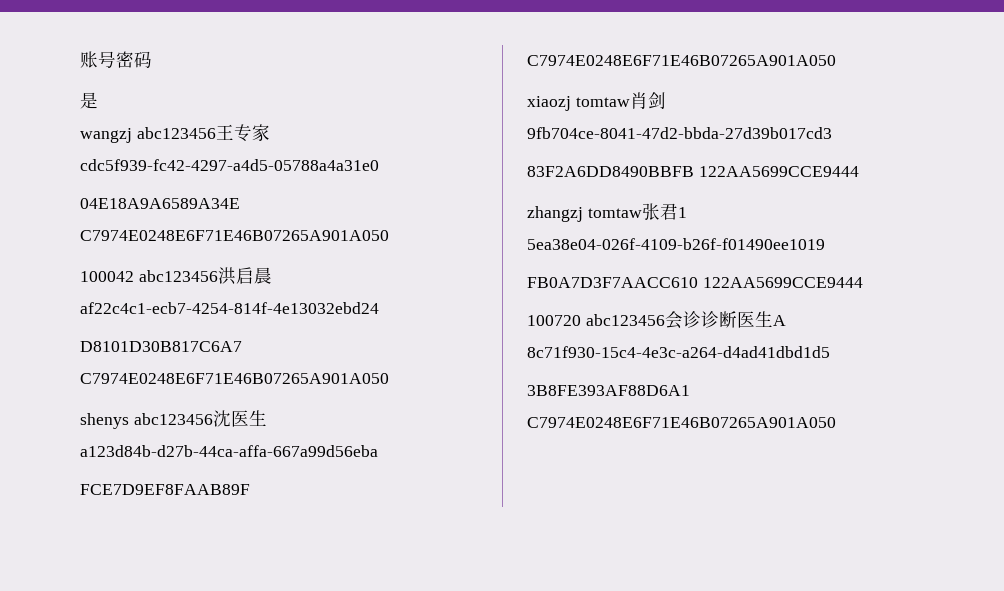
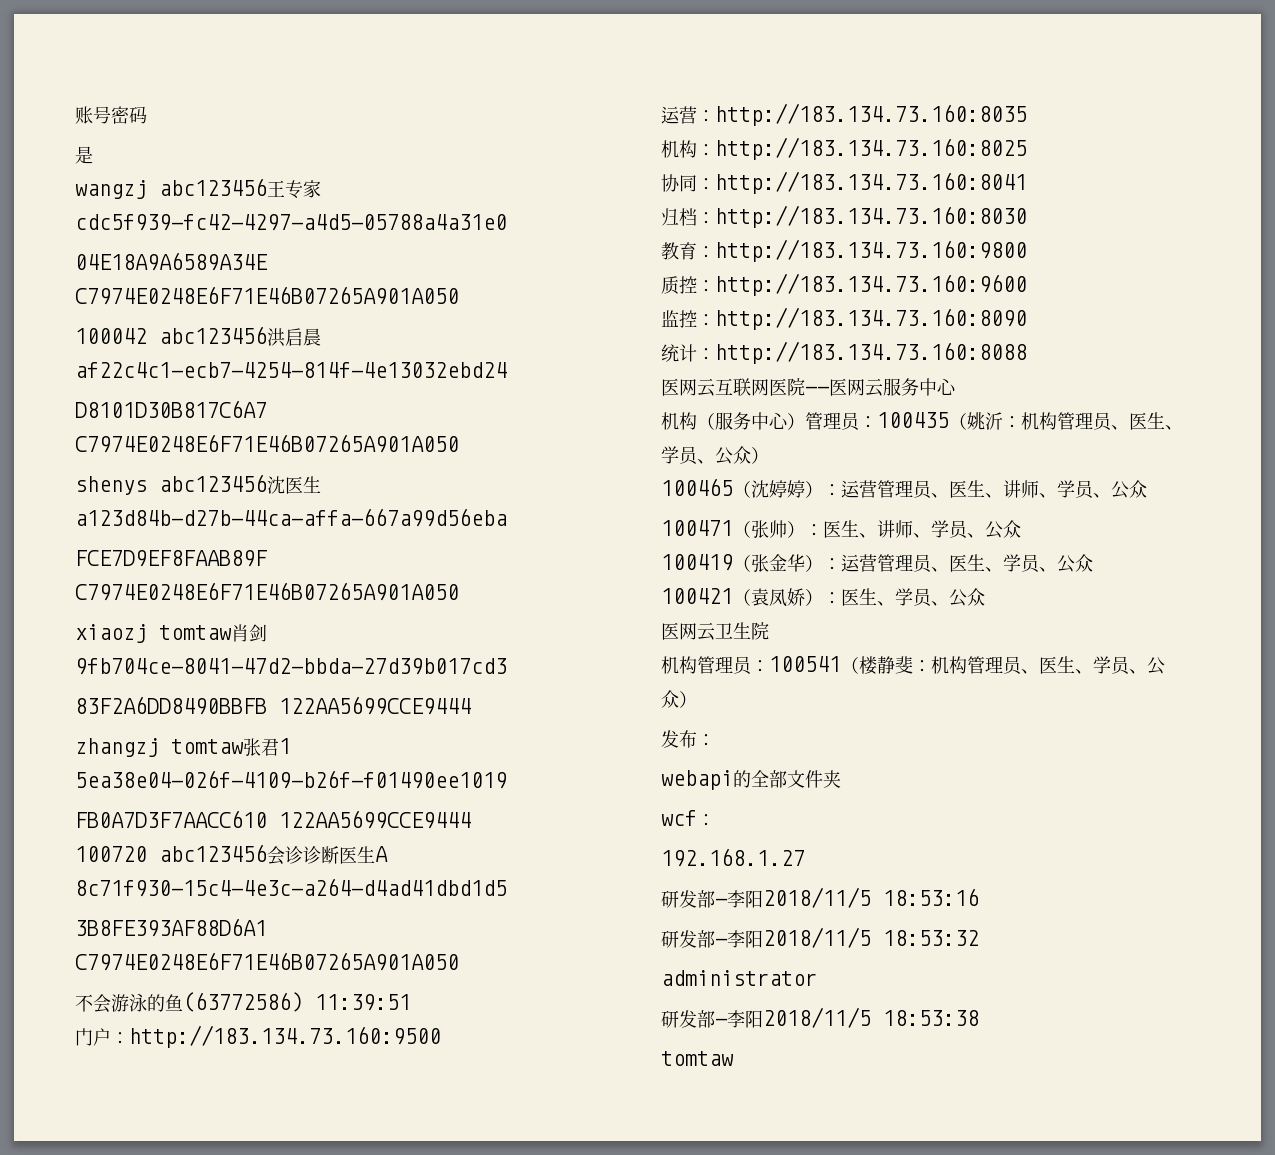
+ 不会游泳的鱼(63772586) 11:39:51
+ 门户：http://183.134.73.160:9500
+ 运营：http://183.134.73.160:8035
+ 机构：http://183.134.73.160:8025
+ 协同：http://183.134.73.160:8041
+ 归档：http://183.134.73.160:8030
+ 教育：http://183.134.73.160:9800
+ 质控：http://183.134.73.160:9600
+ 监控：http://183.134.73.160:8090
+ 统计：http://183.134.73.160:8088
+ 医网云互联网医院--医网云服务中心
+ 机构（服务中心）管理员：100435（姚沂：机构管理员、医生、学员、公众）
+ 100465（沈婷婷）：运营管理员、医生、讲师、学员、公众
+ 100471（张帅）：医生、讲师、学员、公众
+ 100419（张金华）：运营管理员、医生、学员、公众
+ 100421（袁凤娇）：医生、学员、公众
+ 医网云卫生院
+ 机构管理员：100541（楼静斐：机构管理员、医生、学员、公众）
+ 发布：
+ webapi的全部文件夹
+ wcf：
+ 192.168.1.27
+ 研发部-李阳2018/11/5 18:53:16
+ 研发部-李阳2018/11/5 18:53:32
+ administrator
+ 研发部-李阳2018/11/5 18:53:38
+ tomtaw

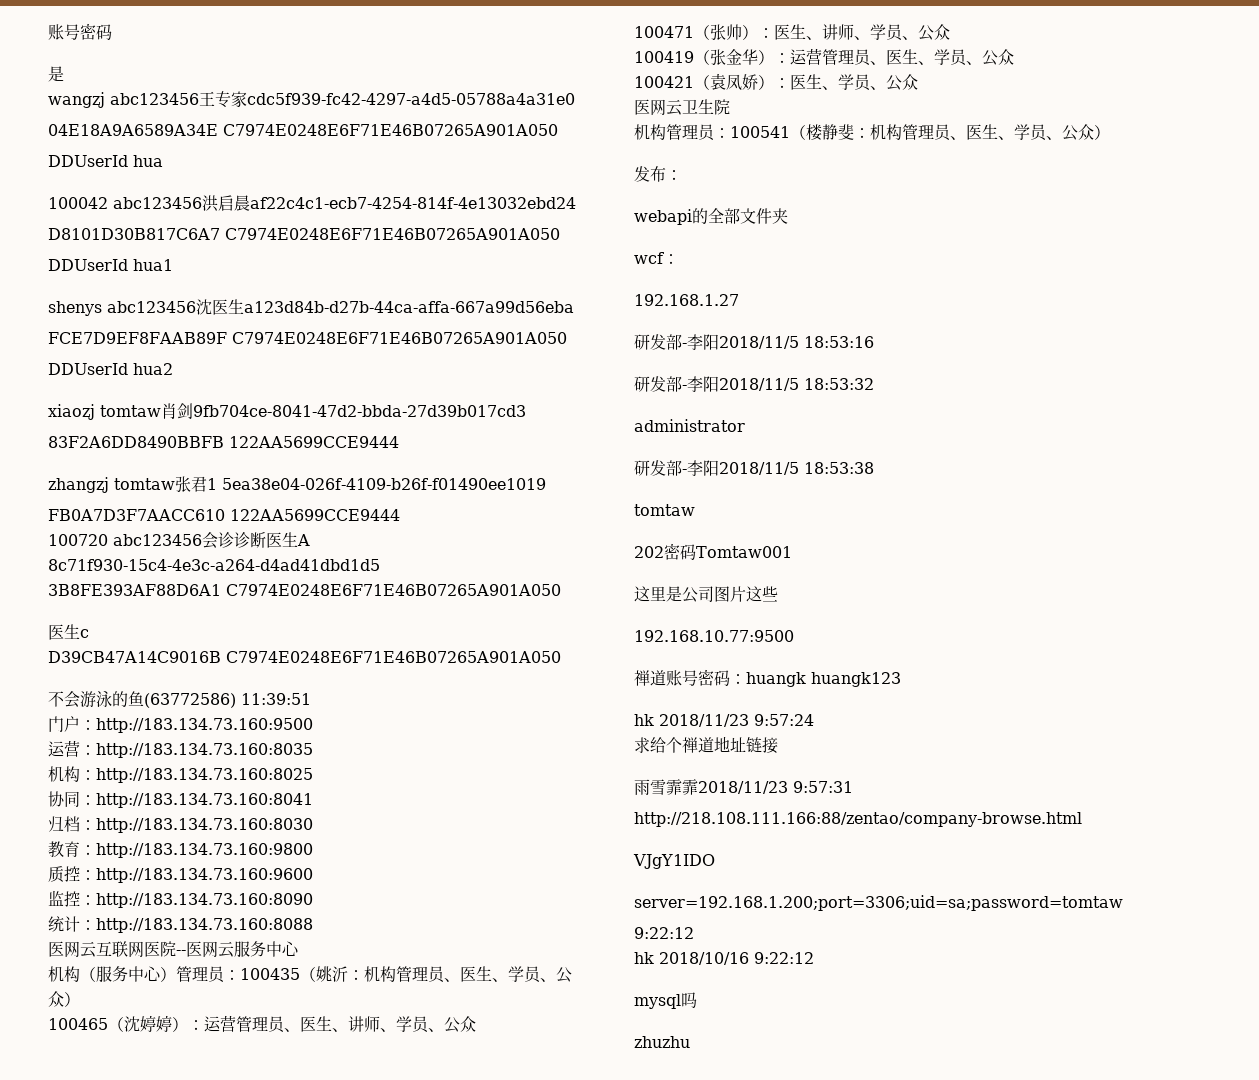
+ DDUserId hua
+ DDUserId hua1
+ DDUserId hua2
+ 医生c
+ D39CB47A14C9016B C7974E0248E6F71E46B07265A901A050
+ 202密码Tomtaw001
+ 这里是公司图片这些
+ 192.168.10.77:9500
+ 禅道账号密码：huangk huangk123
+ hk 2018/11/23 9:57:24
+ 求给个禅道地址链接
+ 雨雪霏霏2018/11/23 9:57:31
+ http://218.108.111.166:88/zentao/company-browse.html
+ VJgY1IDO
+ server=192.168.1.200;port=3306;uid=sa;password=tomtaw
+ 9:22:12
+ hk 2018/10/16 9:22:12
+ mysql吗
+ zhuzhu

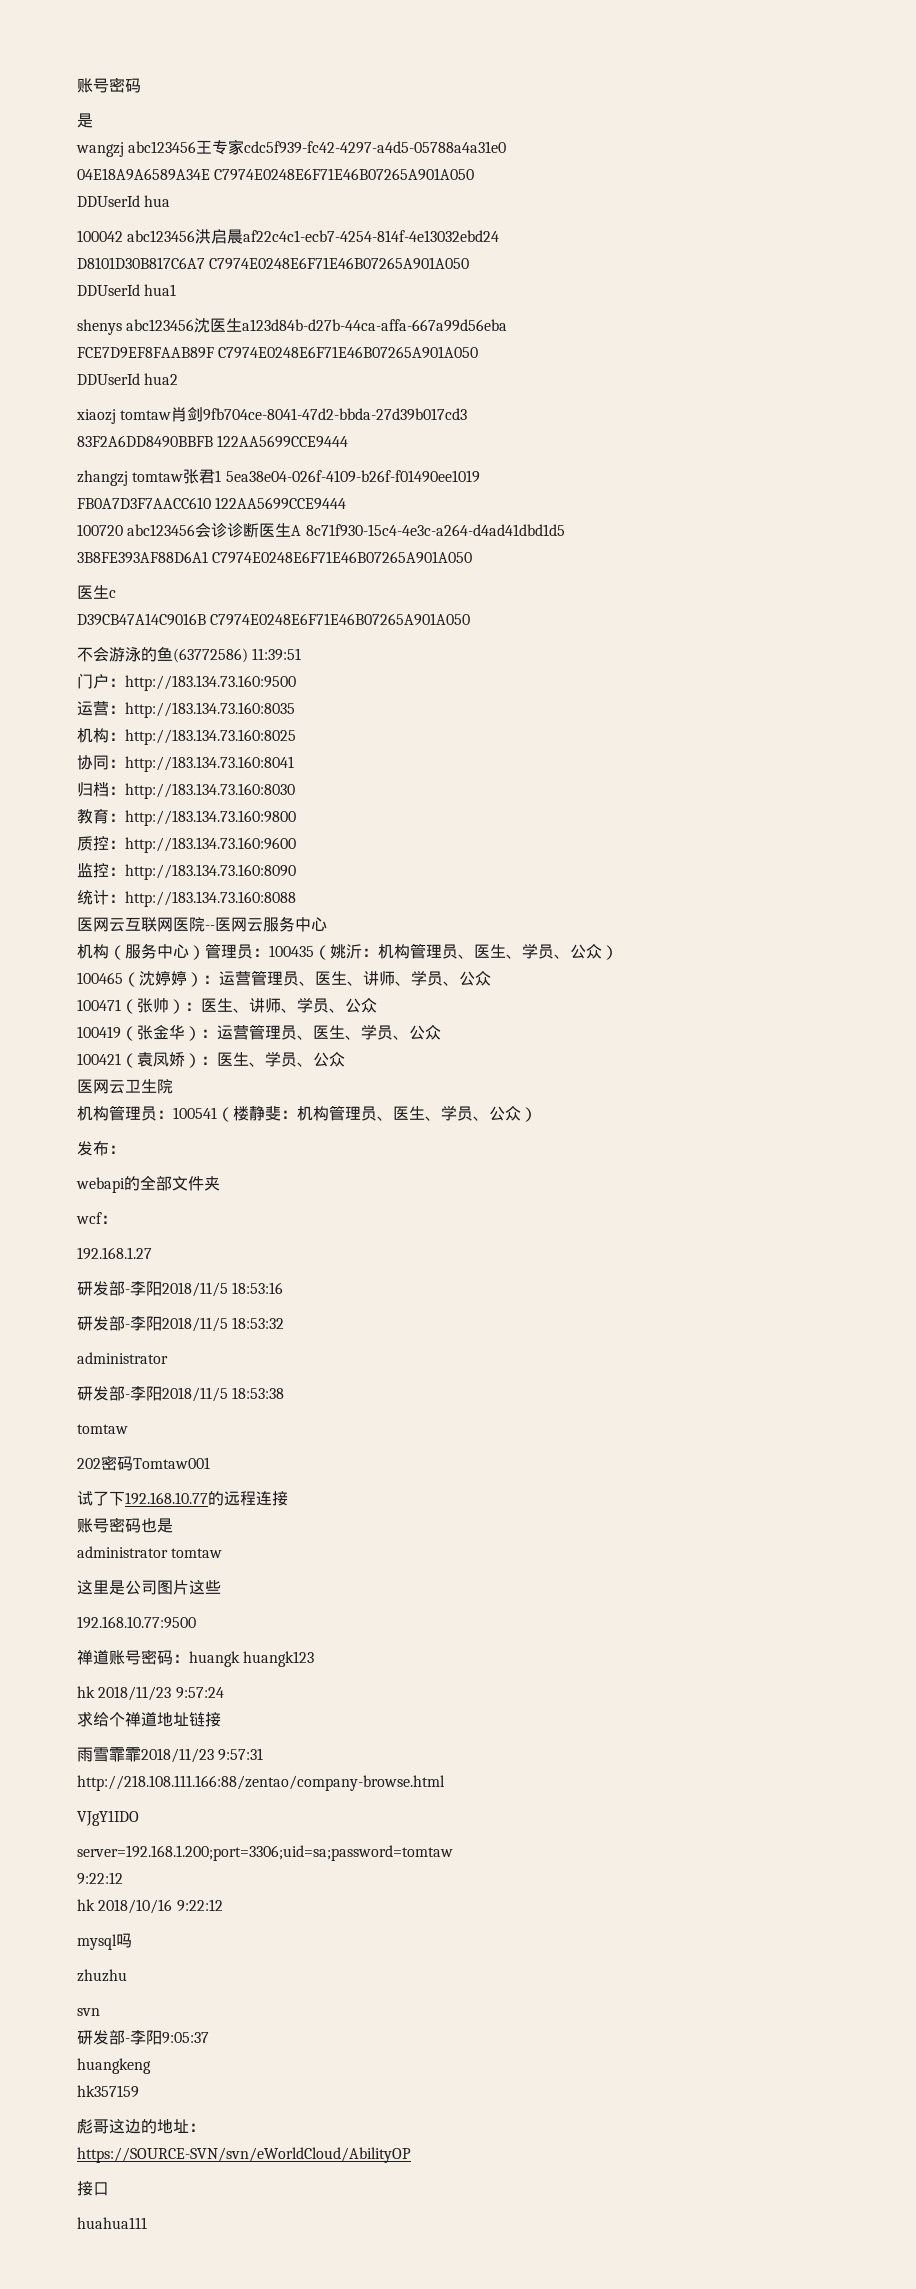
+ 试了下192.168.10.77的远程连接
+ 账号密码也是
+ administrator tomtaw
+ svn
+ 研发部-李阳9:05:37
+ huangkeng
+ hk357159
+ 彪哥这边的地址：
+ https://SOURCE-SVN/svn/eWorldCloud/AbilityOP
+ 接口
+ huahua111

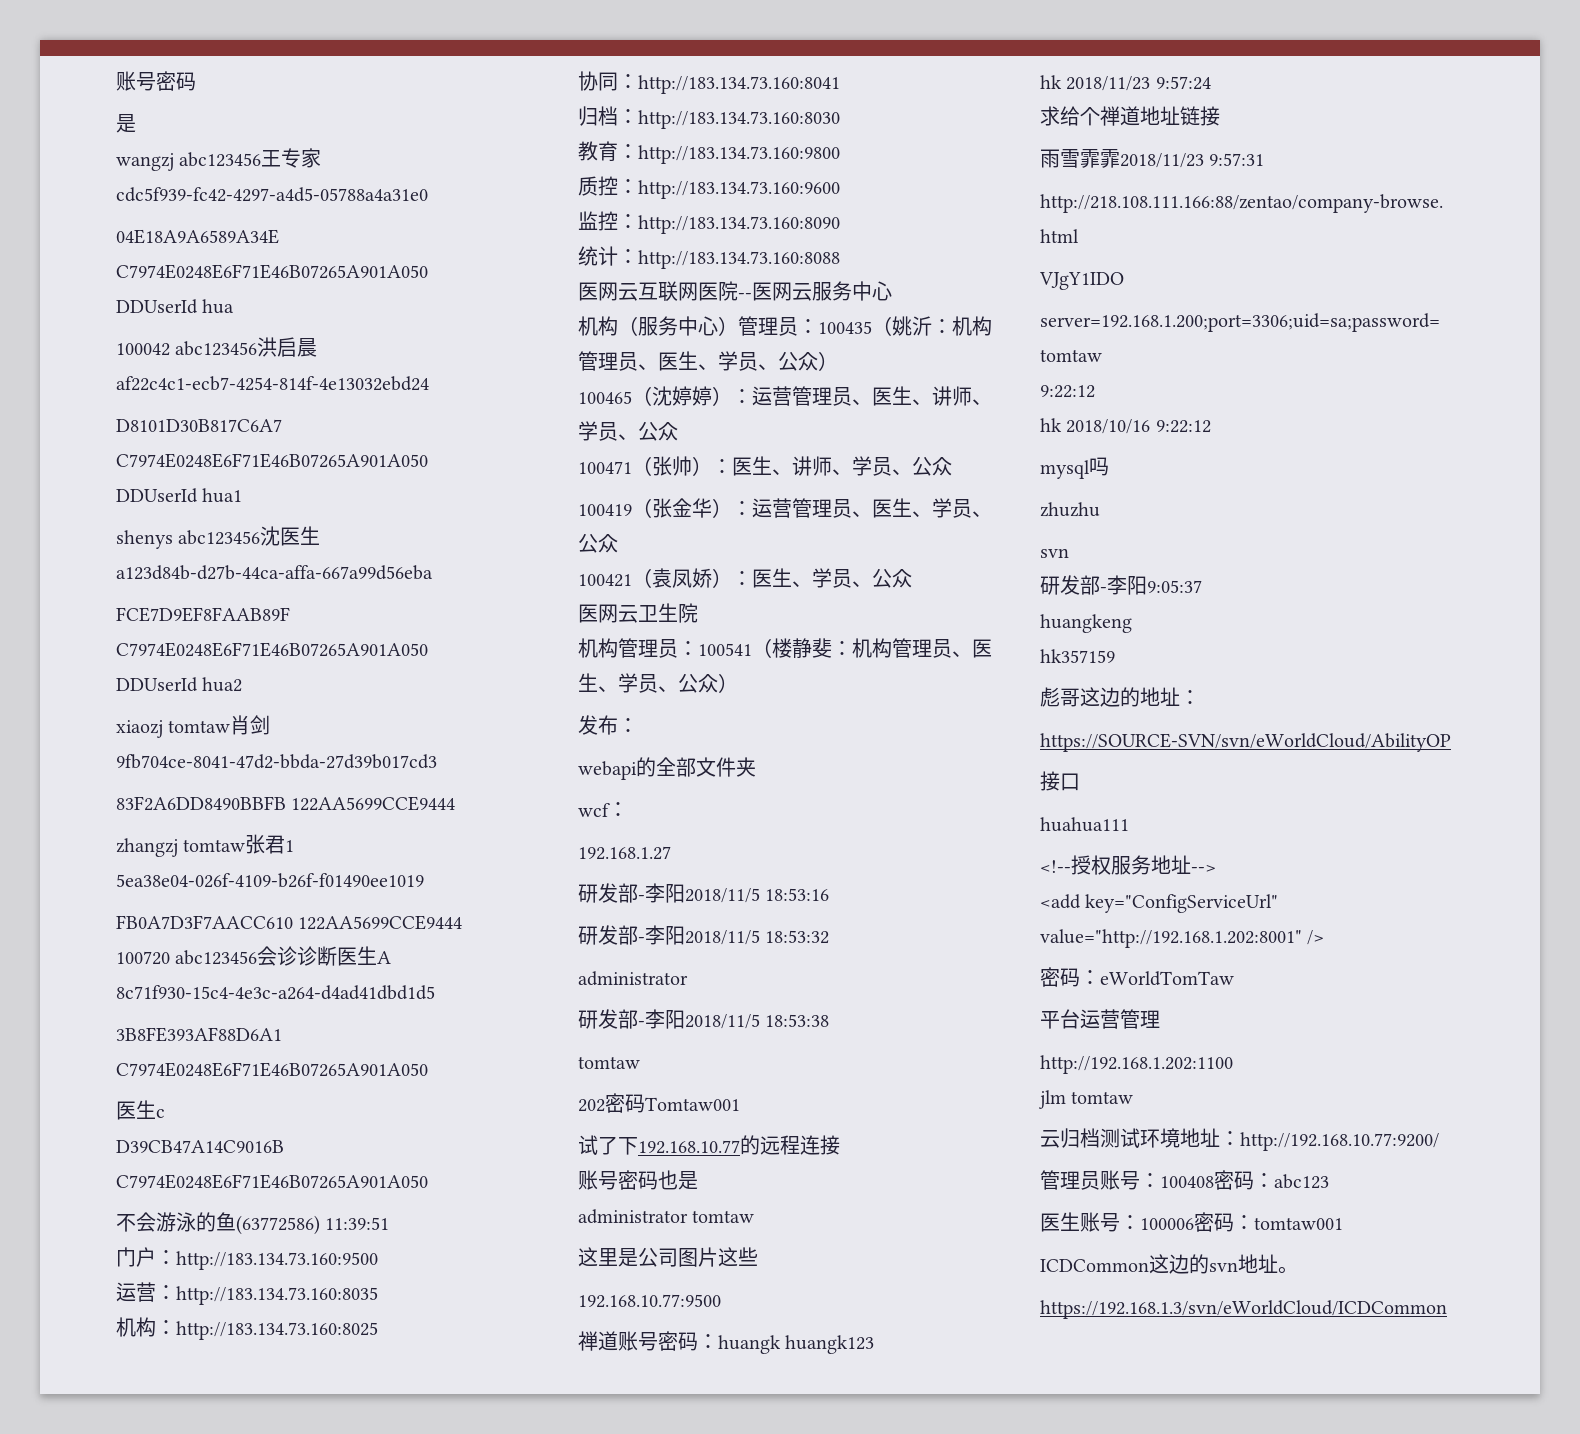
+ <!--授权服务地址-->
+ <add key="ConfigServiceUrl" value="http://192.168.1.202:8001" />
+ 密码：eWorldTomTaw
+ 平台运营管理
+ http://192.168.1.202:1100
+ jlm tomtaw
+ 云归档测试环境地址：http://192.168.10.77:9200/
+ 管理员账号：100408密码：abc123
+ 医生账号：100006密码：tomtaw001
+ ICDCommon这边的svn地址。
+ https://192.168.1.3/svn/eWorldCloud/ICDCommon

